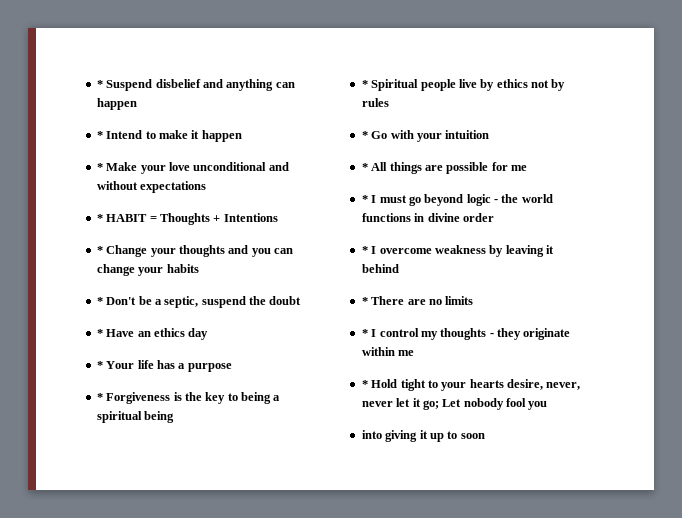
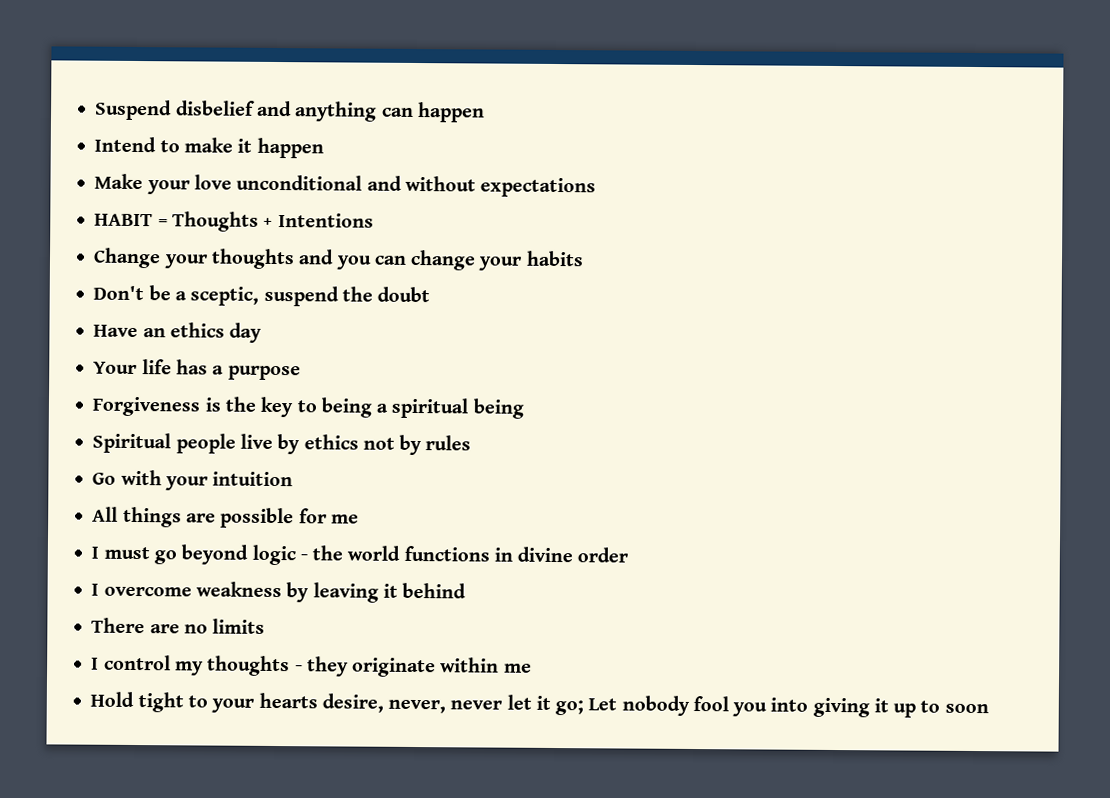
- * Suspend disbelief and anything can happen
+ Suspend disbelief and anything can happen
- * Intend to make it happen
+ Intend to make it happen
- * Make your love unconditional and without expectations
+ Make your love unconditional and without expectations
- * HABIT = Thoughts + Intentions
+ HABIT = Thoughts + Intentions
- * Change your thoughts and you can change your habits
+ Change your thoughts and you can change your habits
- * Don't be a septic, suspend the doubt
+ Don't be a sceptic, suspend the doubt
- * Have an ethics day
+ Have an ethics day
- * Your life has a purpose
+ Your life has a purpose
- * Forgiveness is the key to being a spiritual being
+ Forgiveness is the key to being a spiritual being
- * Spiritual people live by ethics not by rules
+ Spiritual people live by ethics not by rules
- * Go with your intuition
+ Go with your intuition
- * All things are possible for me
+ All things are possible for me
- * I must go beyond logic - the world functions in divine order
+ I must go beyond logic - the world functions in divine order
- * I overcome weakness by leaving it behind
+ I overcome weakness by leaving it behind
- * There are no limits
+ There are no limits
- * I control my thoughts - they originate within me
+ I control my thoughts - they originate within me
- * Hold tight to your hearts desire, never, never let it go; Let nobody fool you
- into giving it up to soon
+ Hold tight to your hearts desire, never, never let it go; Let nobody fool you into giving it up to soon

